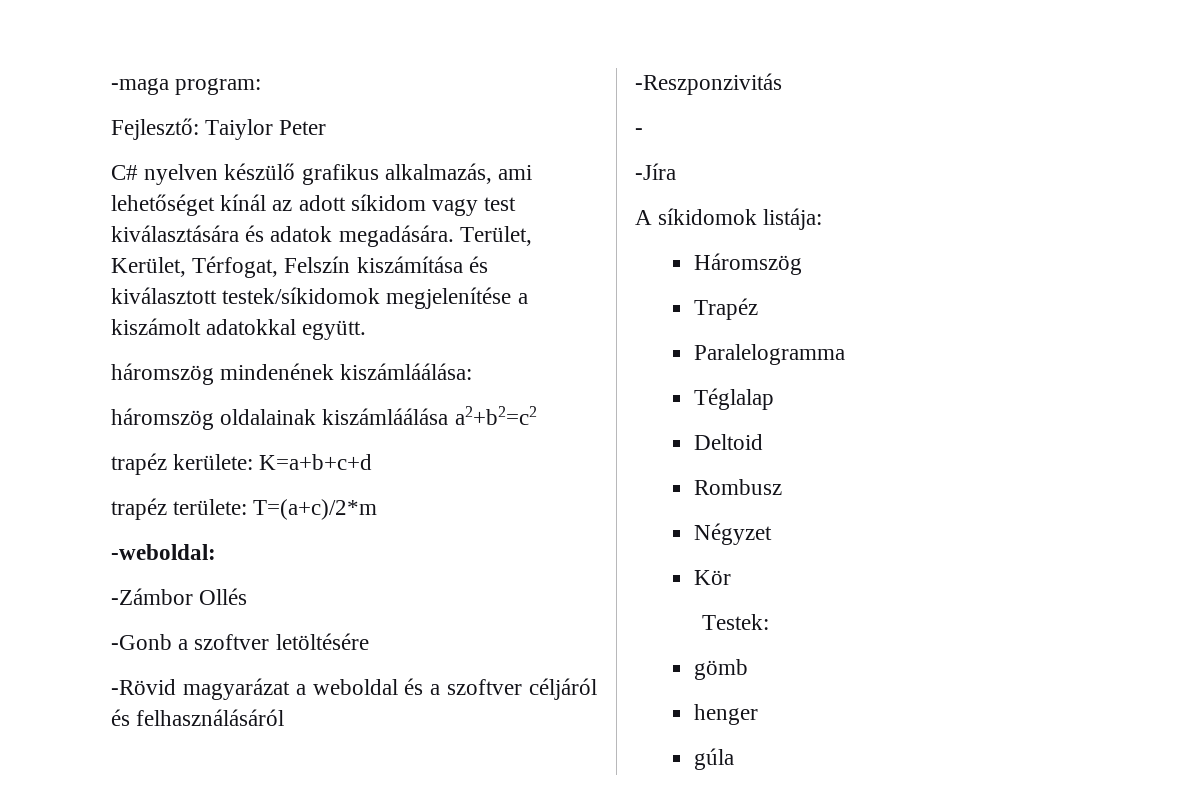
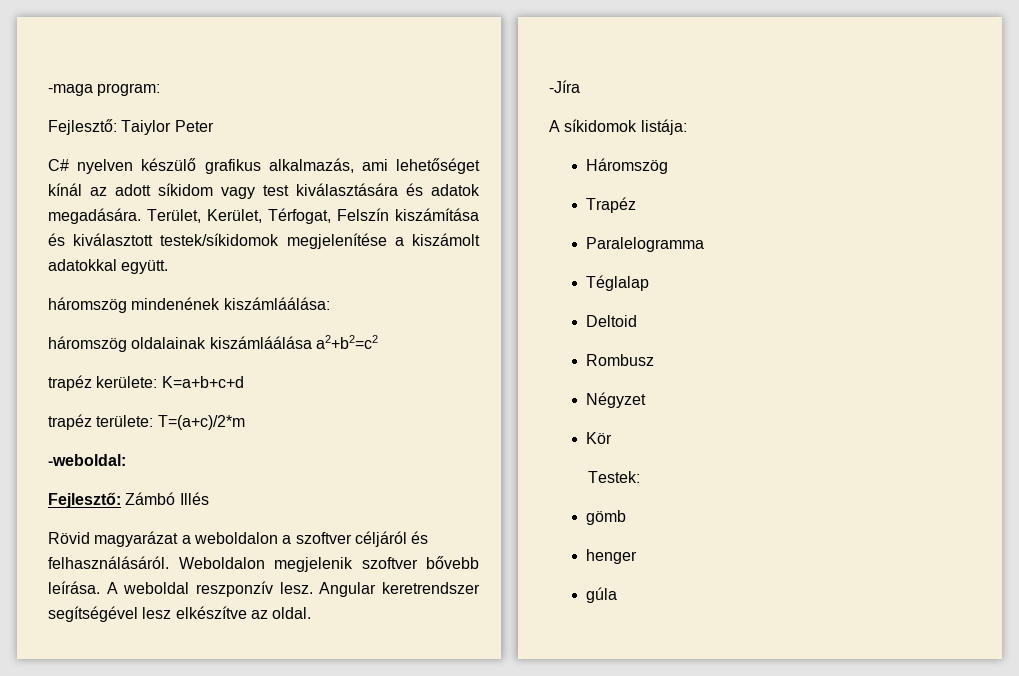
- -Zámbor Ollés
- -Gonb a szoftver letöltésére
- -Rövid magyarázat a weboldal és a szoftver céljáról és felhasználásáról
- -Reszponzivitás
- -
+ Fejlesztő: Zámbó Illés
+ Rövid magyarázat a weboldalon a szoftver céljáról és felhasználásáról. Weboldalon megjelenik szoftver bővebb leírása. A weboldal reszponzív lesz. Angular keretrendszer segítségével lesz elkészítve az oldal.

